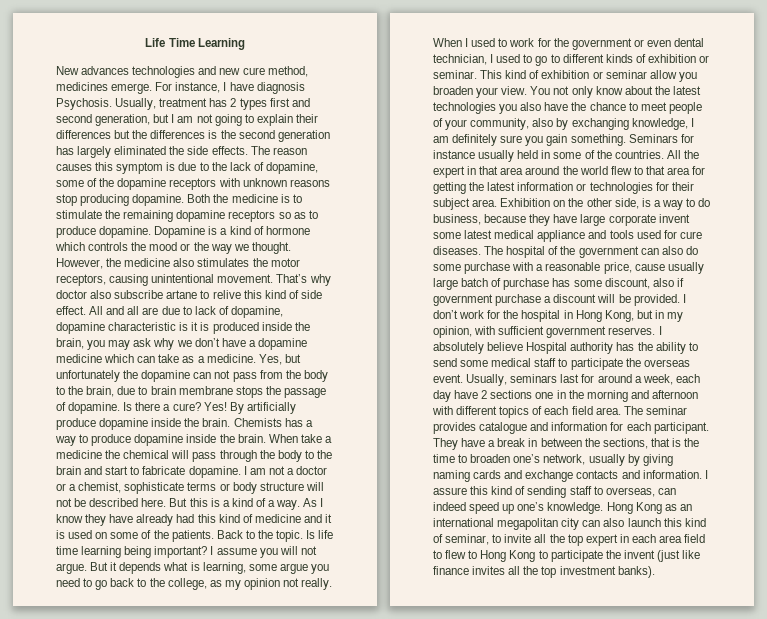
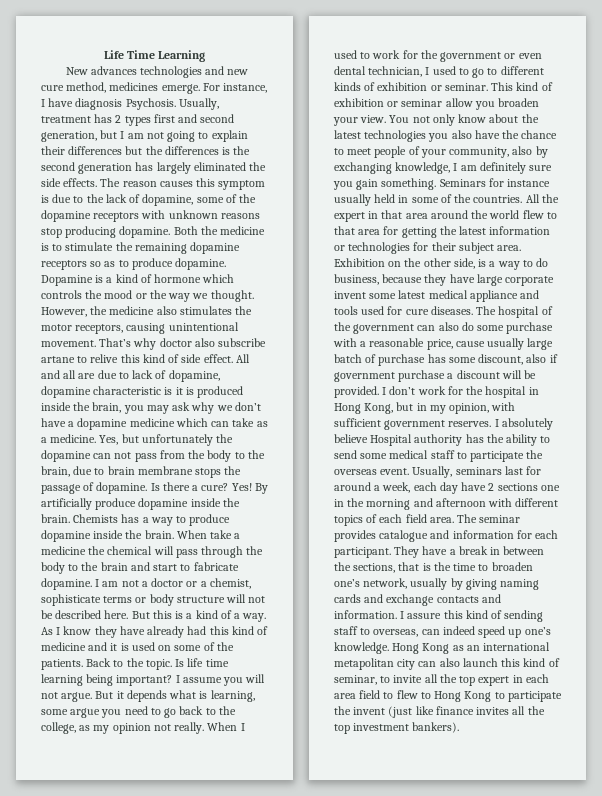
- Hong Kong as an international megapolitan city can also launch this kind of seminar, to invite all the top expert in each area field to flew to Hong Kong to participate the invent (just like finance invites all the top investment banks).
+ Hong Kong as an international metapolitan city can also launch this kind of seminar, to invite all the top expert in each area field to flew to Hong Kong to participate the invent (just like finance invites all the top investment bankers).

